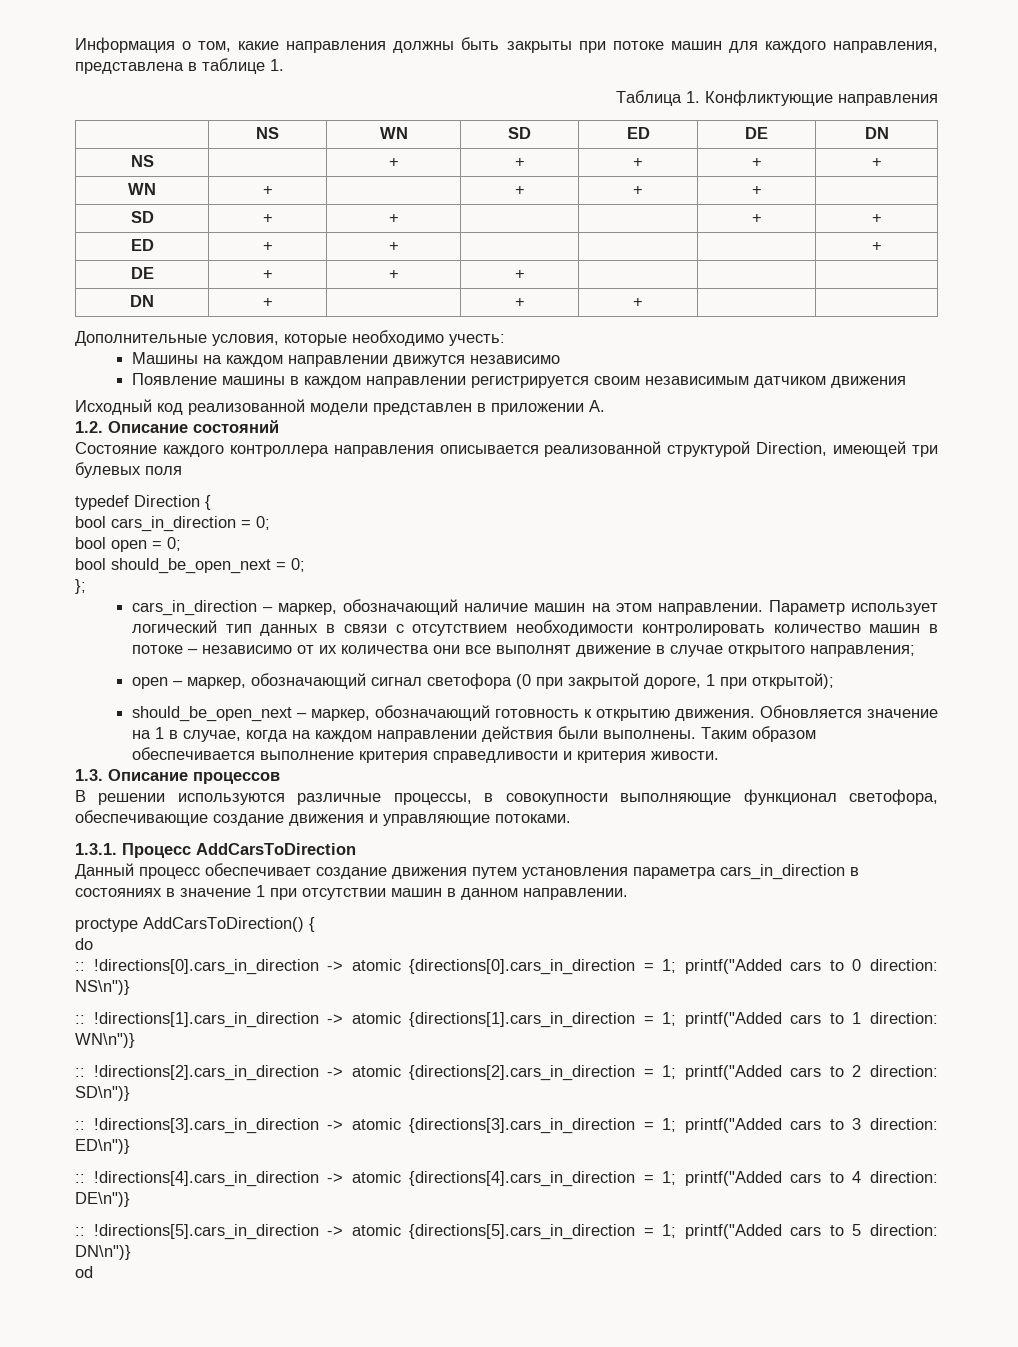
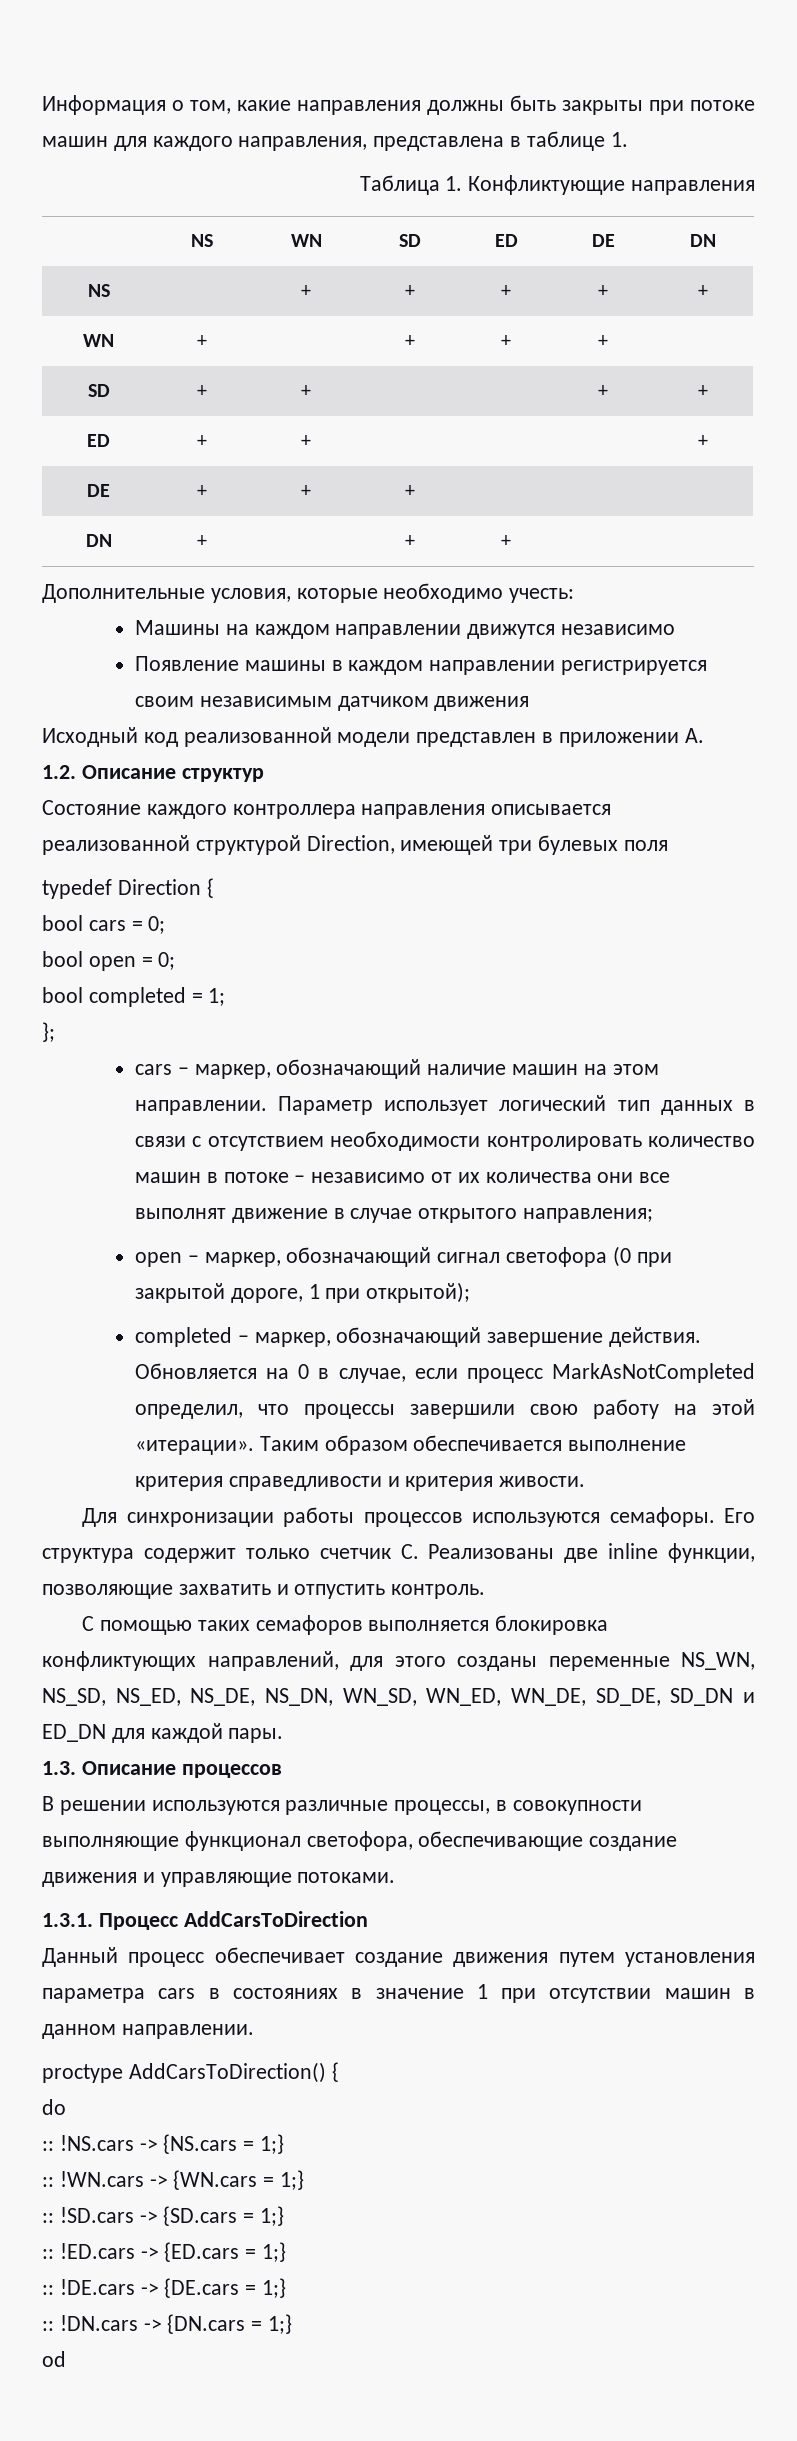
- 1.2. Описание состояний
+ 1.2. Описание структур
- bool cars_in_direction = 0;
+ bool cars = 0;
- bool should_be_open_next = 0;
+ bool completed = 1;
- cars_in_direction – маркер, обозначающий наличие машин на этом направлении.
+ cars – маркер, обозначающий наличие машин на этом направлении.
- should_be_open_next – маркер, обозначающий готовность к открытию движения. Обновляется значение на 1 в случае, когда на каждом направлении действия были выполнены.
+ completed – маркер, обозначающий завершение действия. Обновляется на 0 в случае, если процесс MarkAsNotCompleted определил, что процессы завершили свою работу на этой «итерации».
+ Для синхронизации работы процессов используются семафоры. Его структура содержит только счетчик C. Реализованы две inline функции, позволяющие захватить и отпустить контроль.
+ С помощью таких семафоров выполняется блокировка конфликтующих направлений, для этого созданы переменные NS_WN, NS_SD, NS_ED, NS_DE, NS_DN, WN_SD, WN_ED, WN_DE, SD_DE, SD_DN и ED_DN для каждой пары.
- Данный процесс обеспечивает создание движения путем установления параметра cars_in_direction в состояниях в значение 1 при отсутствии машин в данном направлении.
+ Данный процесс обеспечивает создание движения путем установления параметра cars в состояниях в значение 1 при отсутствии машин в данном направлении.
- :: !directions[0].cars_in_direction -> atomic {directions[0].cars_in_direction = 1; printf("Added cars to 0 direction: NS\n")}
- :: !directions[1].cars_in_direction -> atomic {directions[1].cars_in_direction = 1; printf("Added cars to 1 direction: WN\n")}
- :: !directions[2].cars_in_direction -> atomic {directions[2].cars_in_direction = 1; printf("Added cars to 2 direction: SD\n")}
- :: !directions[3].cars_in_direction -> atomic {directions[3].cars_in_direction = 1; printf("Added cars to 3 direction: ED\n")}
- :: !directions[4].cars_in_direction -> atomic {directions[4].cars_in_direction = 1; printf("Added cars to 4 direction: DE\n")}
- :: !directions[5].cars_in_direction -> atomic {directions[5].cars_in_direction = 1; printf("Added cars to 5 direction: DN\n")}
+ :: !NS.cars -> {NS.cars = 1;}
+ :: !WN.cars -> {WN.cars = 1;}
+ :: !SD.cars -> {SD.cars = 1;}
+ :: !ED.cars -> {ED.cars = 1;}
+ :: !DE.cars -> {DE.cars = 1;}
+ :: !DN.cars -> {DN.cars = 1;}

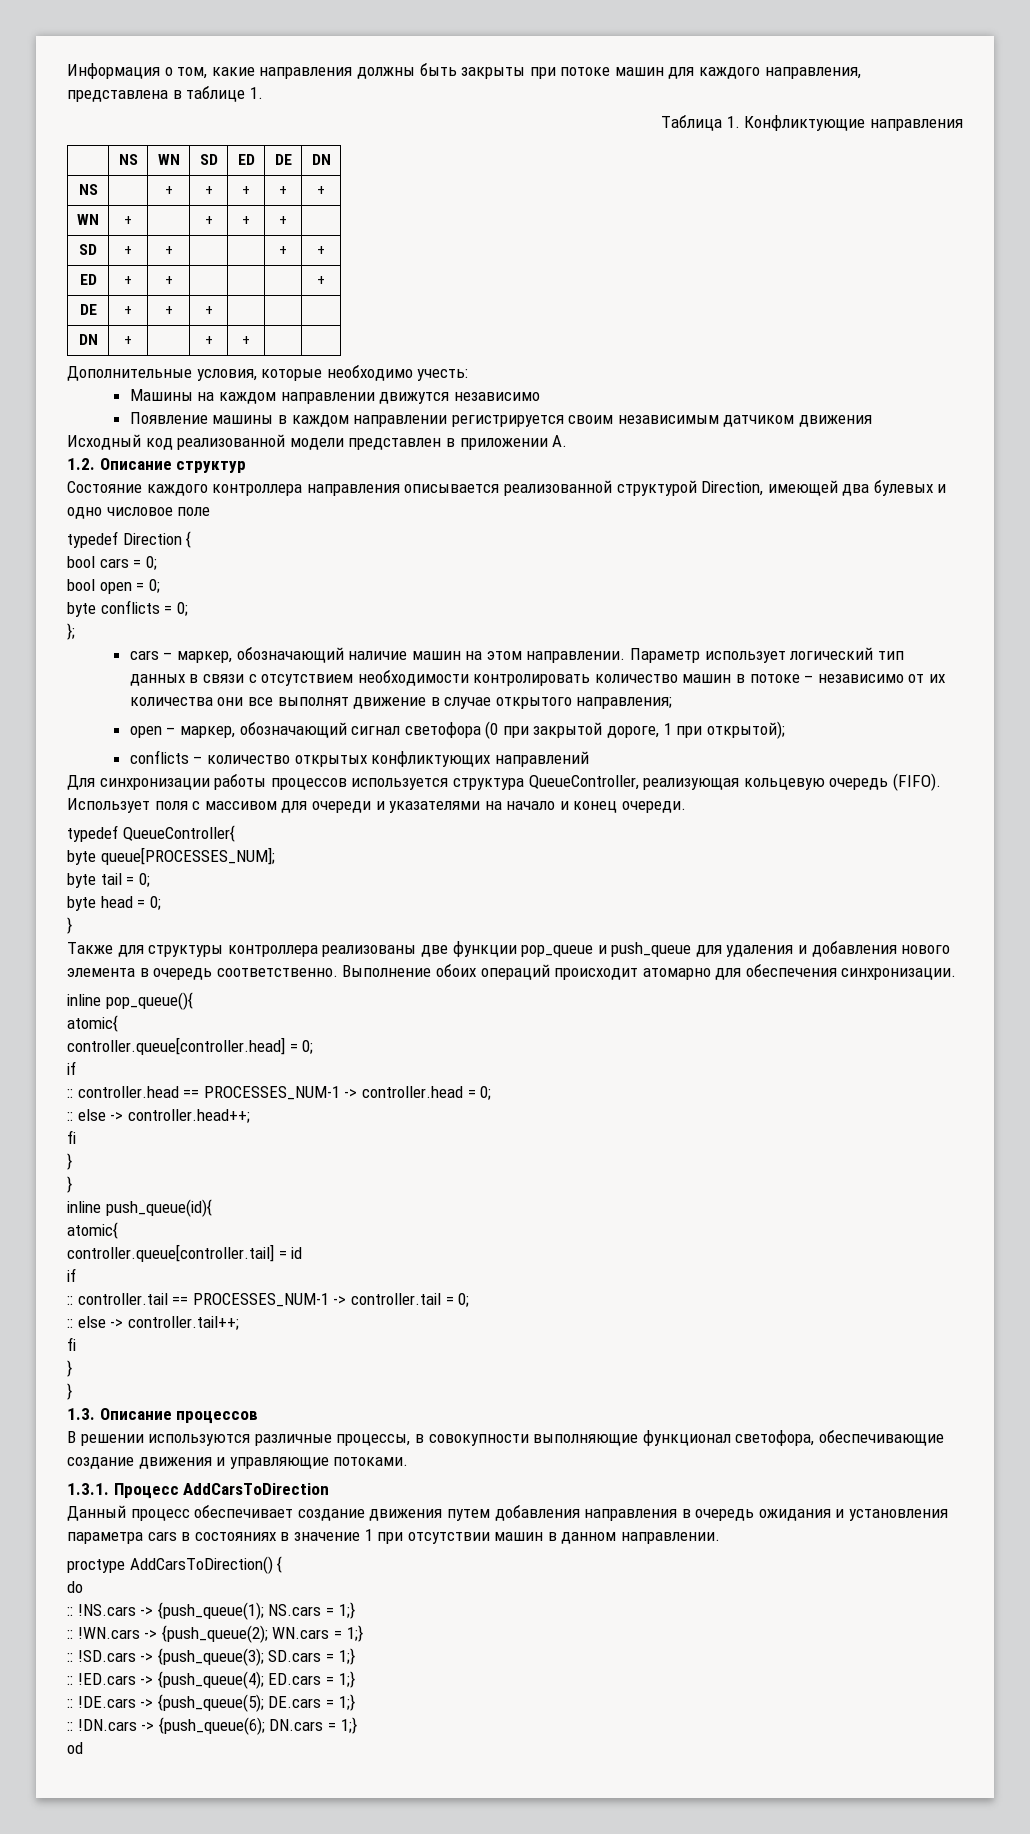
- Состояние каждого контроллера направления описывается реализованной структурой Direction, имеющей три булевых поля
+ Состояние каждого контроллера направления описывается реализованной структурой Direction, имеющей два булевых и одно числовое поле
- bool completed = 1;
+ byte conflicts = 0;
- completed – маркер, обозначающий завершение действия. Обновляется на 0 в случае, если процесс MarkAsNotCompleted определил, что процессы завершили свою работу на этой «итерации». Таким образом обеспечивается выполнение критерия справедливости и критерия живости.
- Для синхронизации работы процессов используются семафоры. Его структура содержит только счетчик C. Реализованы две inline функции, позволяющие захватить и отпустить контроль.
- С помощью таких семафоров выполняется блокировка конфликтующих направлений, для этого созданы переменные NS_WN, NS_SD, NS_ED, NS_DE, NS_DN, WN_SD, WN_ED, WN_DE, SD_DE, SD_DN и ED_DN для каждой пары.
+ conflicts – количество открытых конфликтующих направлений
+ Для синхронизации работы процессов используется структура QueueController, реализующая кольцевую очередь (FIFO). Использует поля с массивом для очереди и указателями на начало и конец очереди.
+ typedef QueueController{
+ byte queue[PROCESSES_NUM];
+ byte tail = 0;
+ byte head = 0;
+ }
+ Также для структуры контроллера реализованы две функции pop_queue и push_queue для удаления и добавления нового элемента в очередь соответственно. Выполнение обоих операций происходит атомарно для обеспечения синхронизации.
+ inline pop_queue(){
+ atomic{
+ controller.queue[controller.head] = 0;
+ if
+ :: controller.head == PROCESSES_NUM-1 -> controller.head = 0;
+ :: else -> controller.head++;
+ fi
+ }
+ }
+ inline push_queue(id){
+ atomic{
+ controller.queue[controller.tail] = id
+ if
+ :: controller.tail == PROCESSES_NUM-1 -> controller.tail = 0;
+ :: else -> controller.tail++;
+ fi
+ }
+ }
- Данный процесс обеспечивает создание движения путем установления параметра cars в состояниях в значение 1 при отсутствии машин в данном направлении.
+ Данный процесс обеспечивает создание движения путем добавления направления в очередь ожидания и установления параметра cars в состояниях в значение 1 при отсутствии машин в данном направлении.
- :: !NS.cars -> {NS.cars = 1;}
+ :: !NS.cars -> {push_queue(1); NS.cars = 1;}
- :: !WN.cars -> {WN.cars = 1;}
+ :: !WN.cars -> {push_queue(2); WN.cars = 1;}
- :: !SD.cars -> {SD.cars = 1;}
+ :: !SD.cars -> {push_queue(3); SD.cars = 1;}
- :: !ED.cars -> {ED.cars = 1;}
+ :: !ED.cars -> {push_queue(4); ED.cars = 1;}
- :: !DE.cars -> {DE.cars = 1;}
+ :: !DE.cars -> {push_queue(5); DE.cars = 1;}
- :: !DN.cars -> {DN.cars = 1;}
+ :: !DN.cars -> {push_queue(6); DN.cars = 1;}

